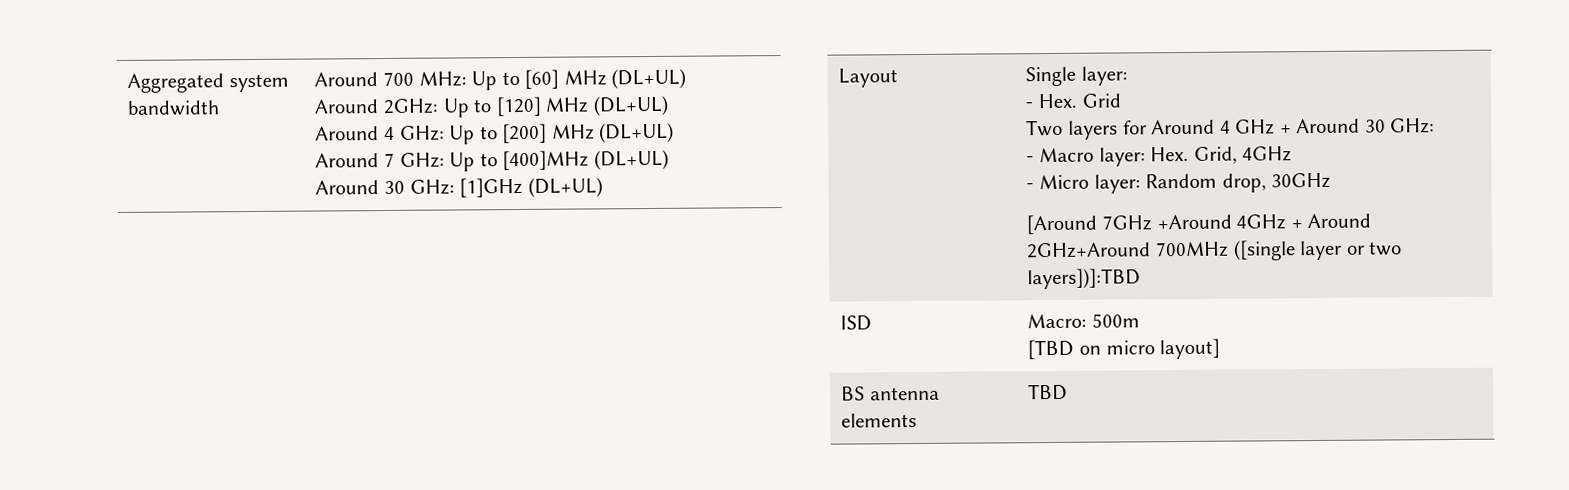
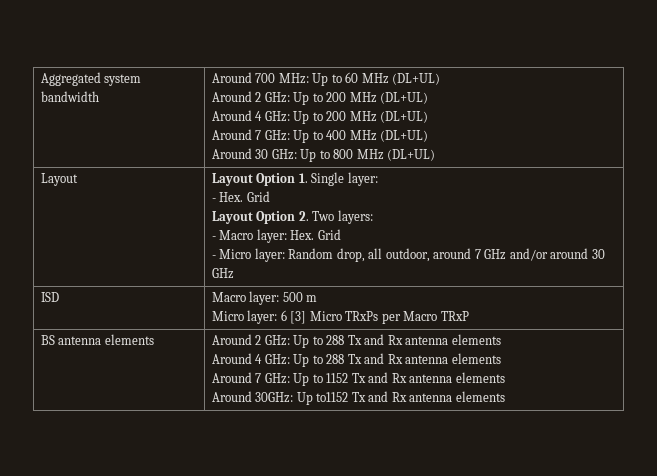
- Around 700 MHz: Up to [60] MHz (DL+UL)
- Around 2GHz: Up to [120] MHz (DL+UL)
+ Around 700 MHz: Up to 60 MHz (DL+UL)
+ Around 2 GHz: Up to 200 MHz (DL+UL)
- Around 4 GHz: Up to [200] MHz (DL+UL)
+ Around 4 GHz: Up to 200 MHz (DL+UL)
- Around 7 GHz: Up to [400]MHz (DL+UL)
+ Around 7 GHz: Up to 400 MHz (DL+UL)
- Around 30 GHz: [1]GHz (DL+UL)
+ Around 30 GHz: Up to 800 MHz (DL+UL)
- Single layer:
+ Layout Option 1. Single layer:
- Two layers for Around 4 GHz + Around 30 GHz:
+ Layout Option 2. Two layers:
- - Macro layer: Hex. Grid, 4GHz
+ - Macro layer: Hex. Grid
- - Micro layer: Random drop, 30GHz
- [Around 7GHz +Around 4GHz + Around 2GHz+Around 700MHz ([single layer or two layers])]:TBD
- ISD | Macro: 500m
- [TBD on micro layout]
- BS antenna elements | TBD
+ - Micro layer: Random drop, all outdoor, around 7 GHz and/or around 30 GHz
+ ISD | Macro layer: 500 m
+ Micro layer: 6 [3] Micro TRxPs per Macro TRxP
+ BS antenna elements | Around 2 GHz: Up to 288 Tx and Rx antenna elements
+ Around 4 GHz: Up to 288 Tx and Rx antenna elements
+ Around 7 GHz: Up to 1152 Tx and Rx antenna elements
+ Around 30GHz: Up to1152 Tx and Rx antenna elements

